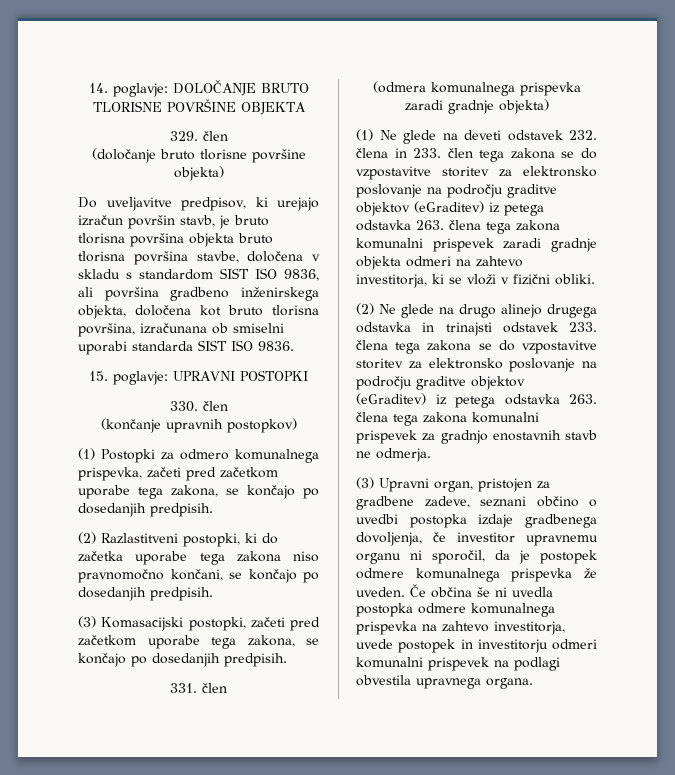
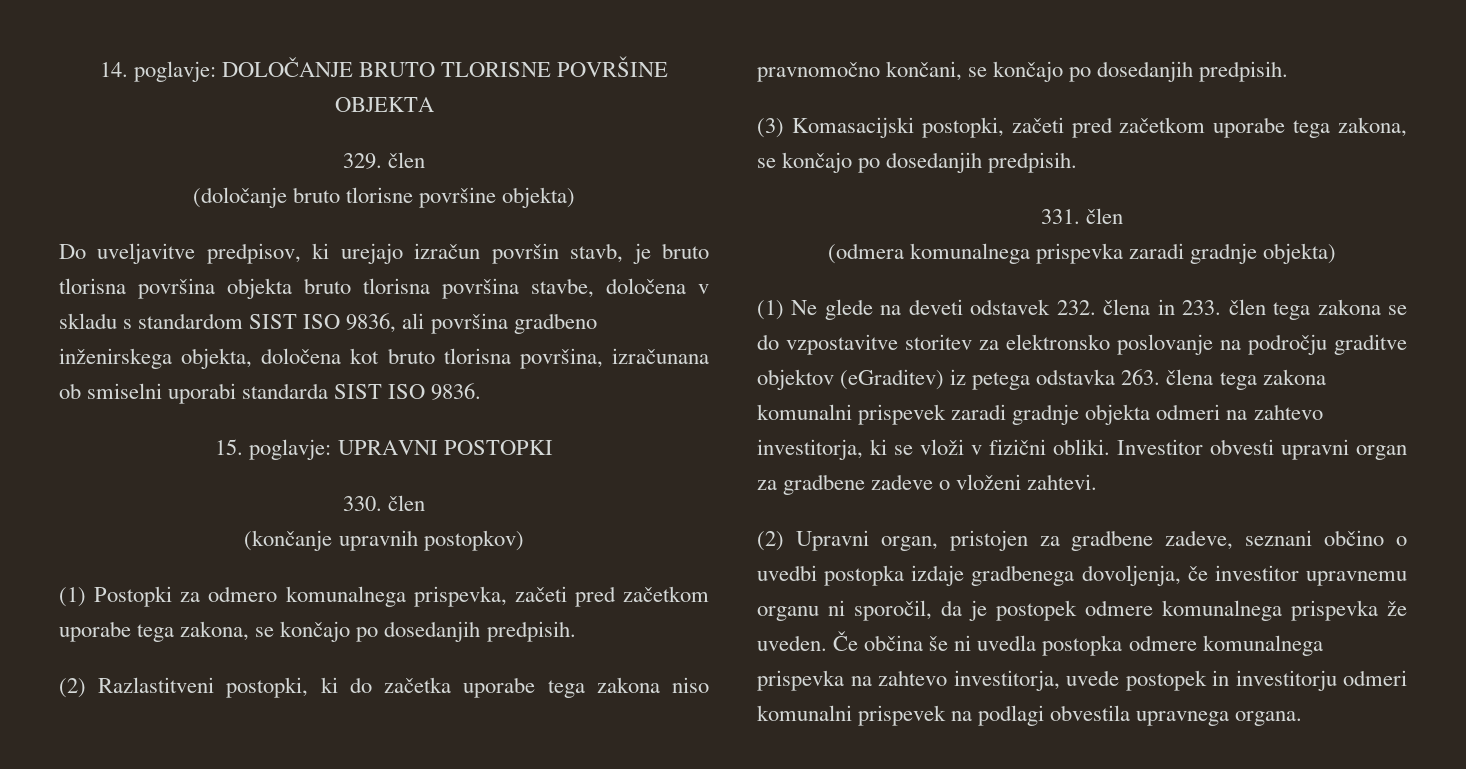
- (1) Ne glede na deveti odstavek 232. člena in 233. člen tega zakona se do vzpostavitve storitev za elektronsko poslovanje na področju graditve objektov (eGraditev) iz petega odstavka 263. člena tega zakona komunalni prispevek zaradi gradnje objekta odmeri na zahtevo investitorja, ki se vloži v fizični obliki.
- (2) Ne glede na drugo alinejo drugega odstavka in trinajsti odstavek 233. člena tega zakona se do vzpostavitve storitev za elektronsko poslovanje na področju graditve objektov (eGraditev) iz petega odstavka 263. člena tega zakona komunalni prispevek za gradnjo enostavnih stavb ne odmerja.
- (3) Upravni organ, pristojen za gradbene zadeve, seznani občino o uvedbi postopka izdaje gradbenega dovoljenja, če investitor upravnemu organu ni sporočil, da je postopek odmere komunalnega prispevka že uveden.
+ (1) Ne glede na deveti odstavek 232. člena in 233. člen tega zakona se do vzpostavitve storitev za elektronsko poslovanje na področju graditve objektov (eGraditev) iz petega odstavka 263. člena tega zakona komunalni prispevek zaradi gradnje objekta odmeri na zahtevo investitorja, ki se vloži v fizični obliki. Investitor obvesti upravni organ za gradbene zadeve o vloženi zahtevi.
+ (2) Upravni organ, pristojen za gradbene zadeve, seznani občino o uvedbi postopka izdaje gradbenega dovoljenja, če investitor upravnemu organu ni sporočil, da je postopek odmere komunalnega prispevka že uveden.

